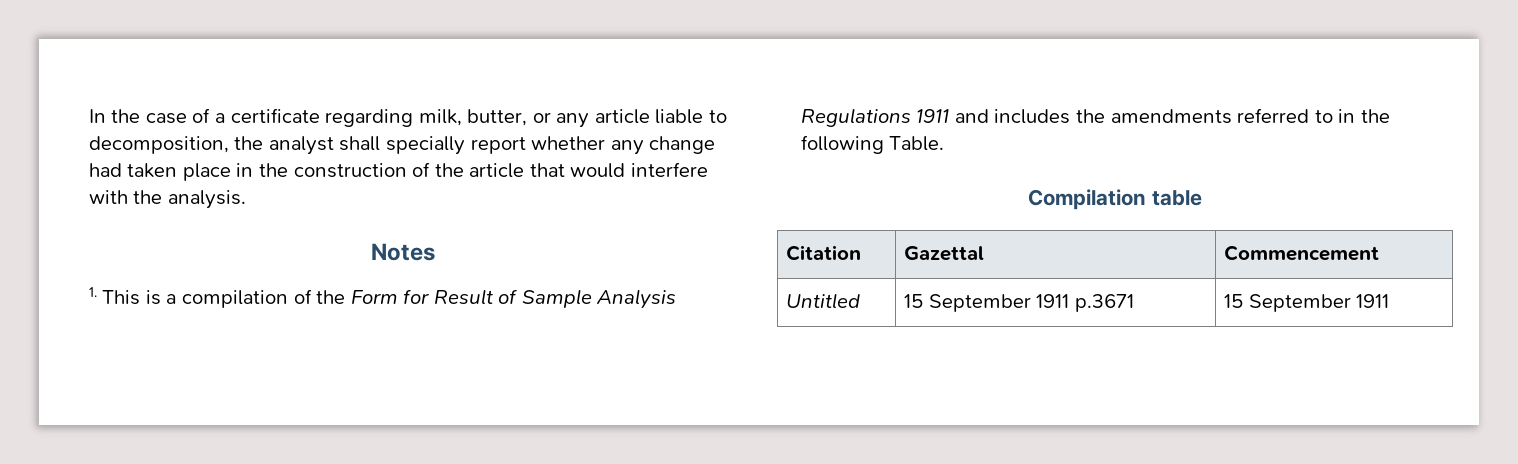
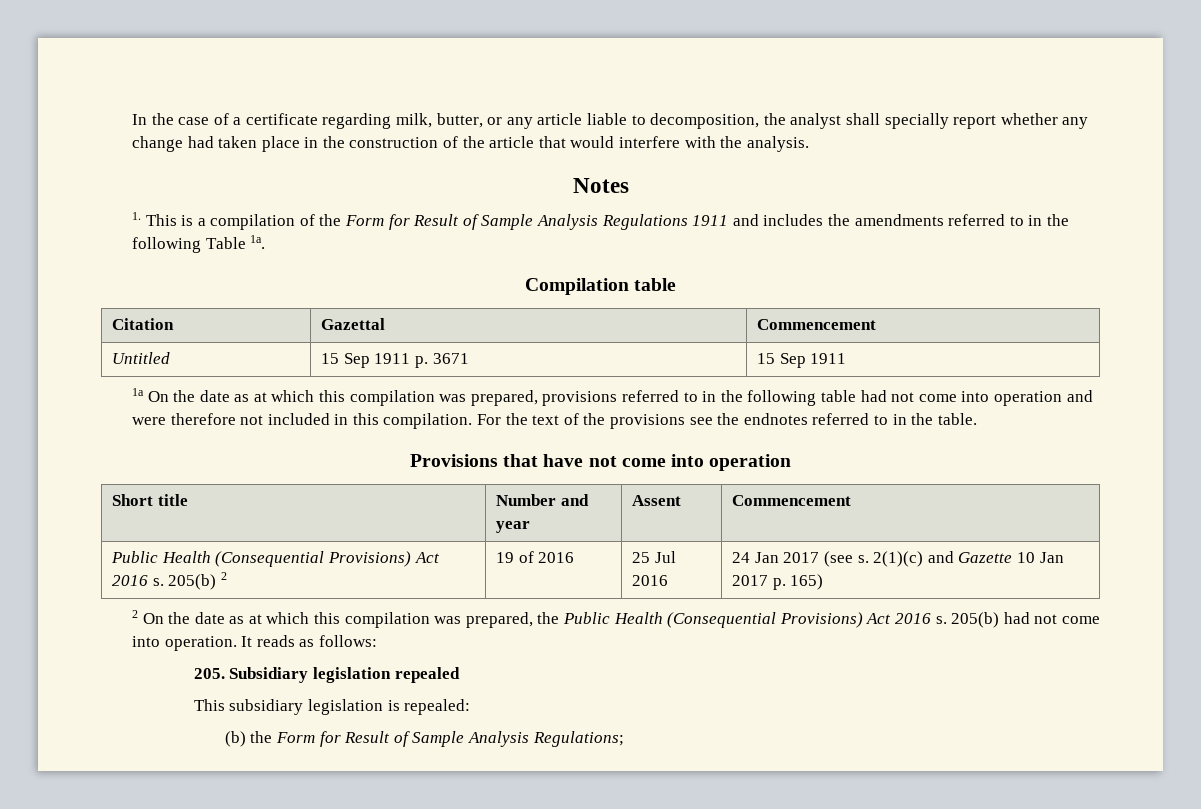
- 1. This is a compilation of the Form for Result of Sample Analysis Regulations 1911 and includes the amendments referred to in the following Table.
+ 1. This is a compilation of the Form for Result of Sample Analysis Regulations 1911 and includes the amendments referred to in the following Table 1a.
- Untitled | 15 September 1911 p.3671 | 15 September 1911
+ Untitled | 15 Sep 1911 p. 3671 | 15 Sep 1911
+ 1a On the date as at which this compilation was prepared, provisions referred to in the following table had not come into operation and were therefore not included in this compilation. For the text of the provisions see the endnotes referred to in the table.
+ Provisions that have not come into operation
+ Short title | Number and year | Assent | Commencement
+ Public Health (Consequential Provisions) Act 2016 s. 205(b) 2 | 19 of 2016 | 25 Jul 2016 | 24 Jan 2017 (see s. 2(1)(c) and Gazette 10 Jan 2017 p. 165)
+ 2 On the date as at which this compilation was prepared, the Public Health (Consequential Provisions) Act 2016 s. 205(b) had not come into operation. It reads as follows:
+ 205. Subsidiary legislation repealed
+ This subsidiary legislation is repealed:
+ (b) the Form for Result of Sample Analysis Regulations;

